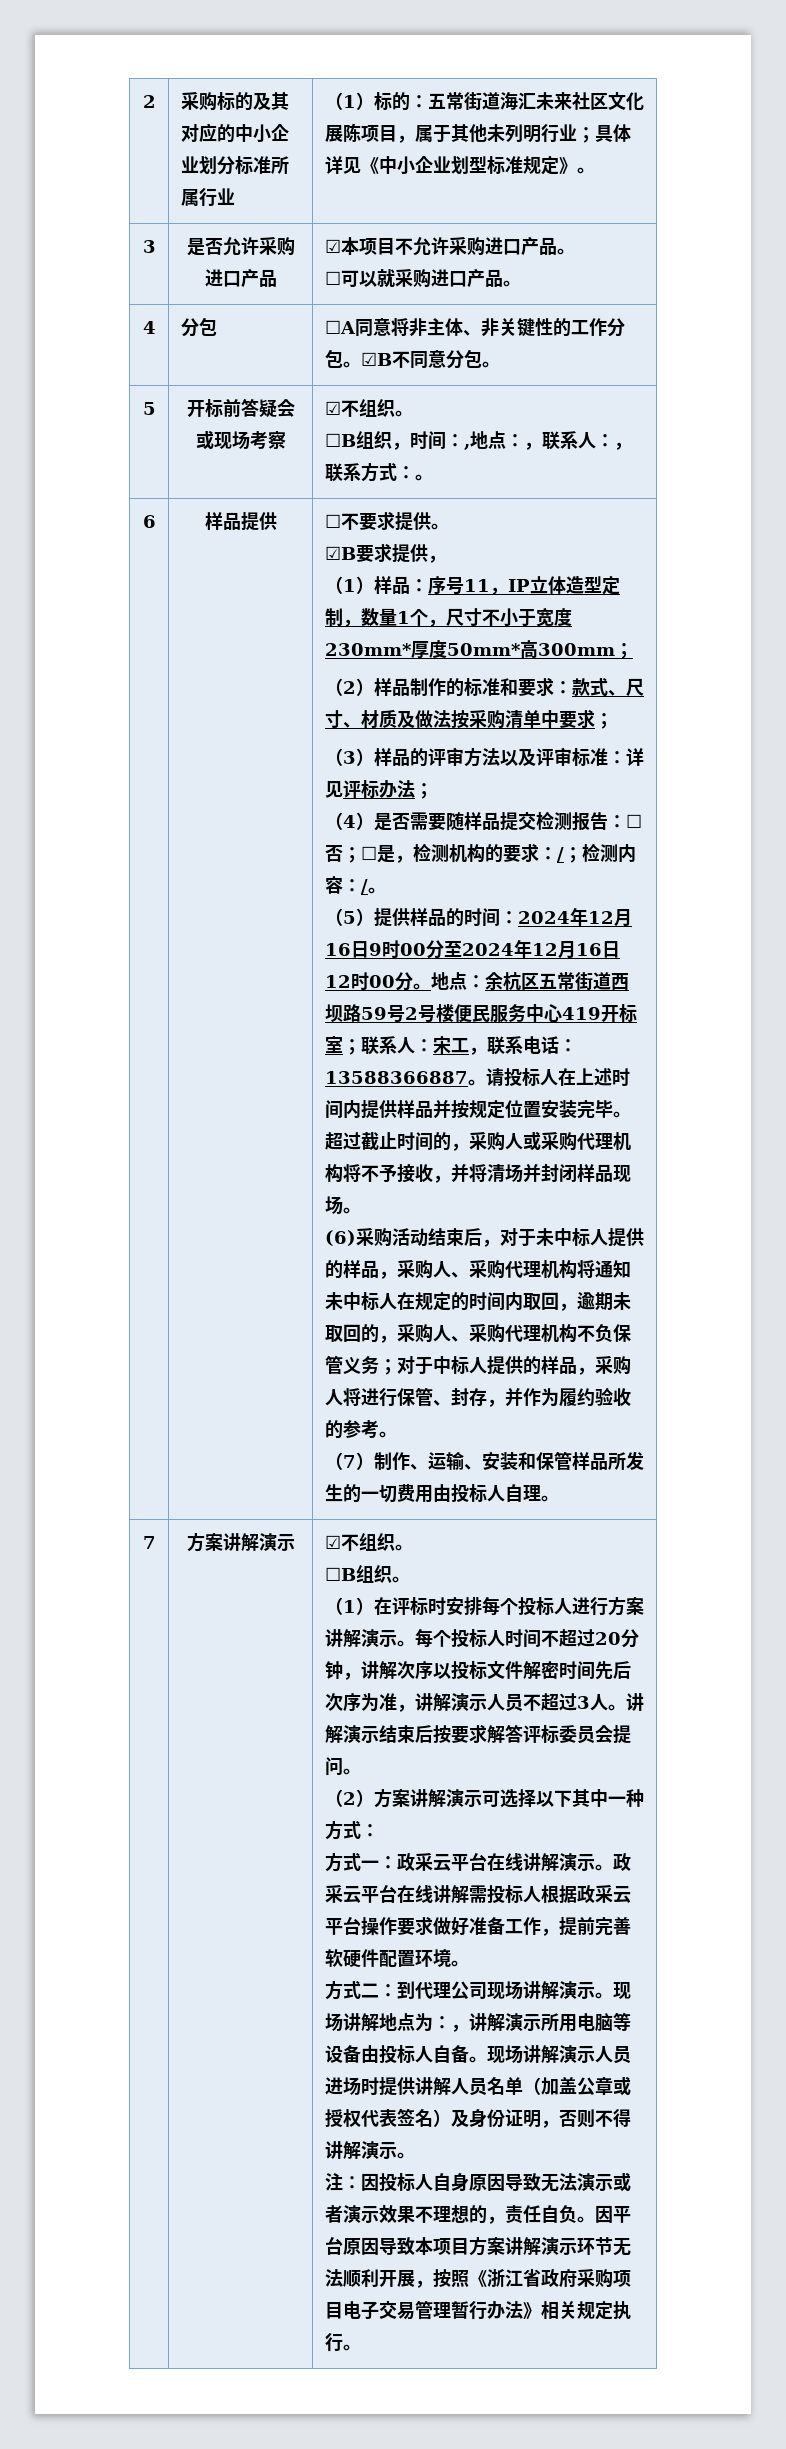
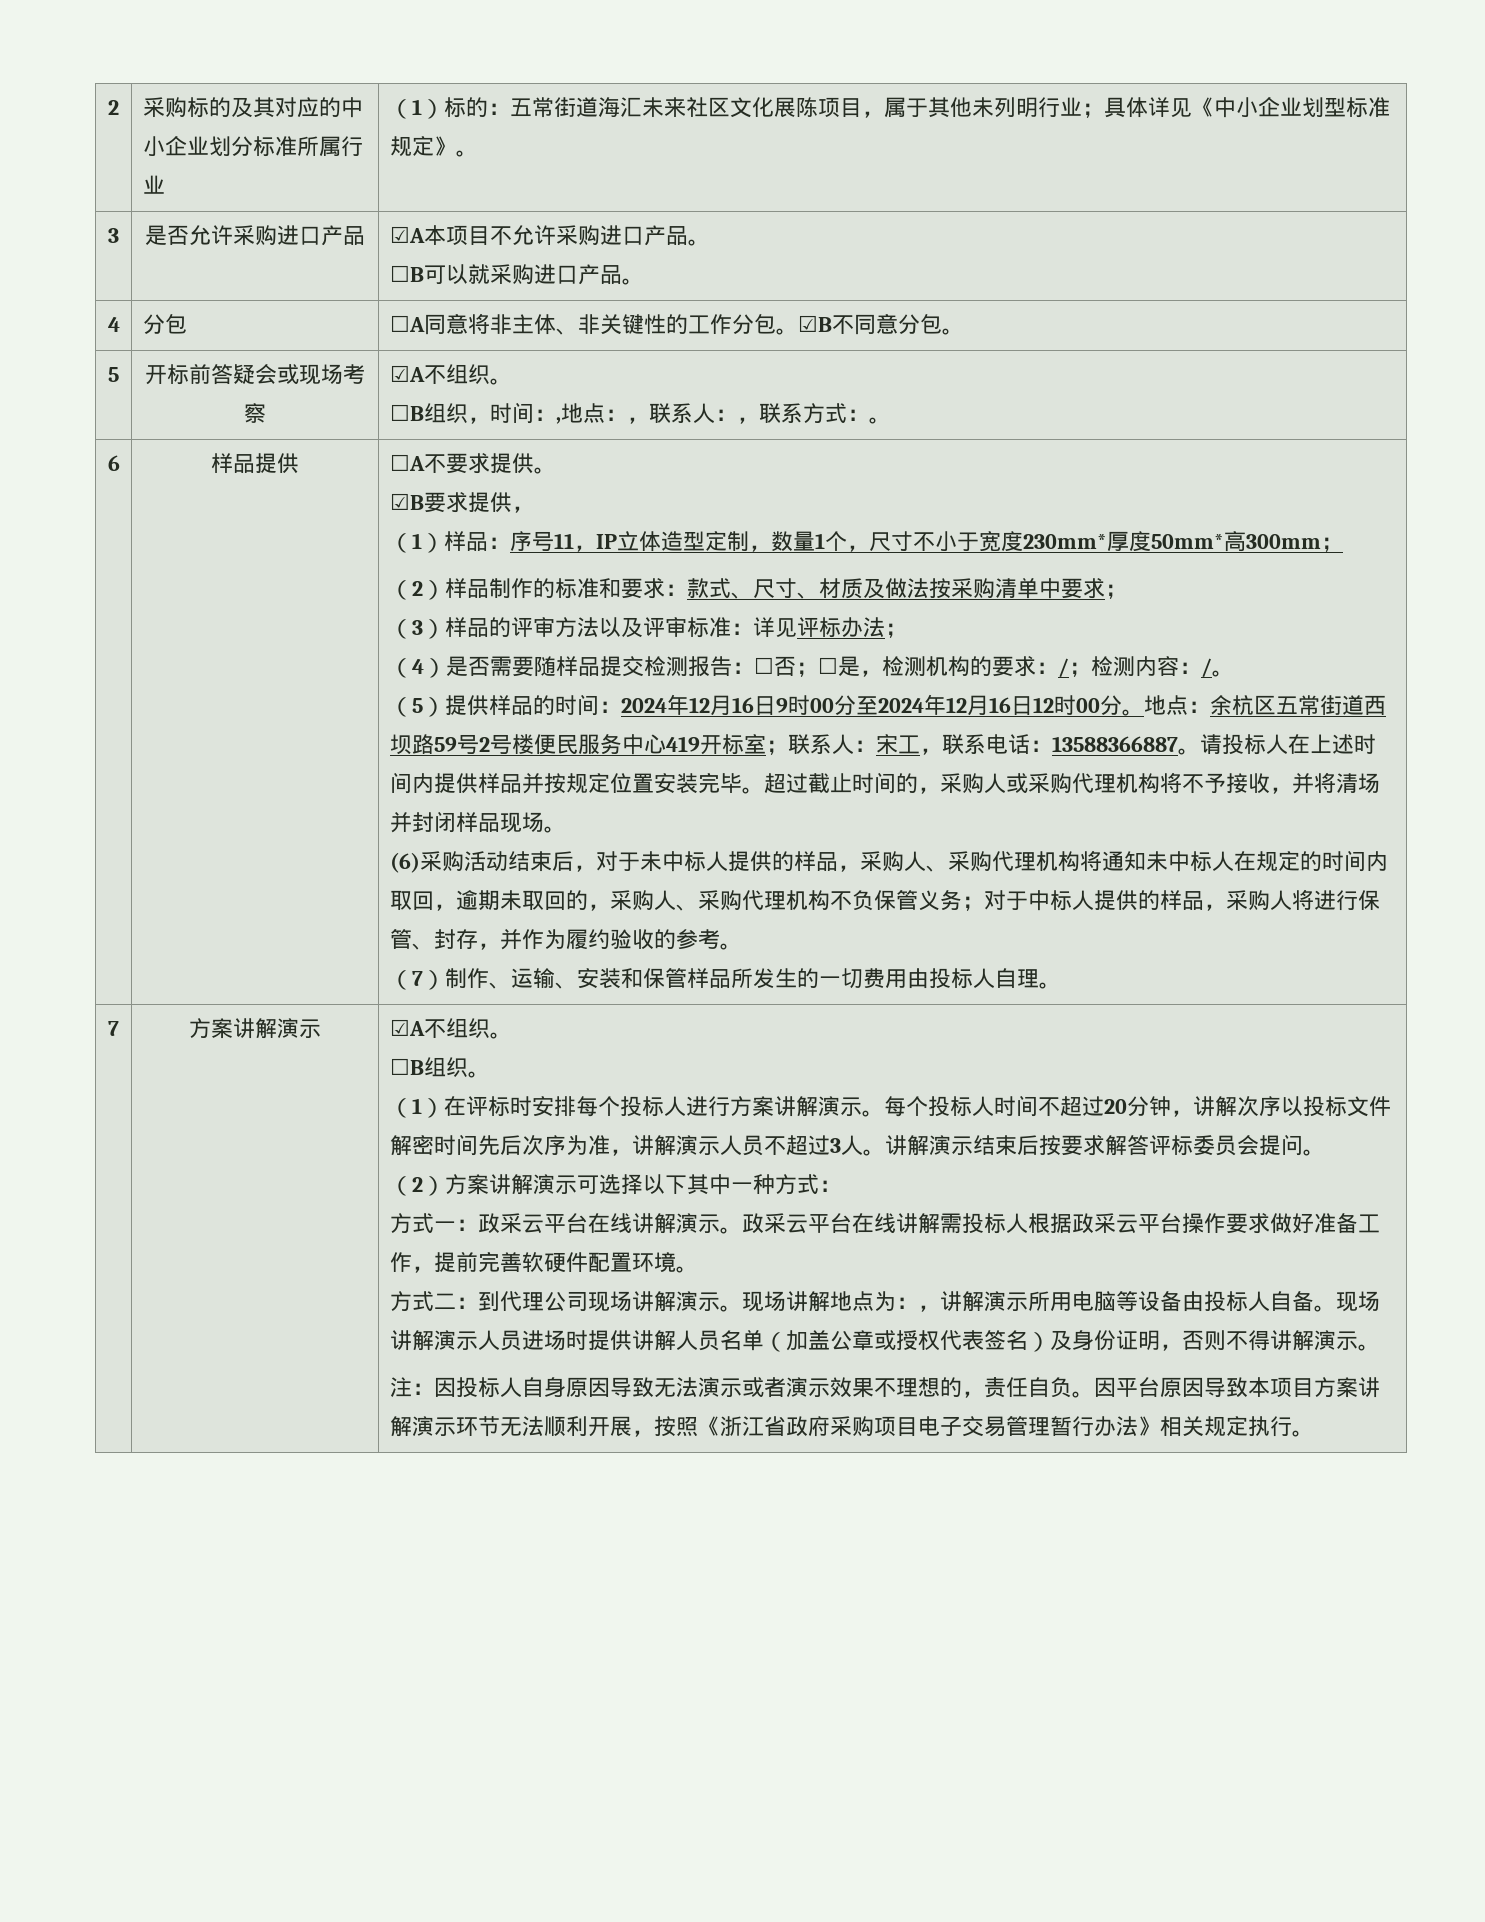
- 3 | 是否允许采购进口产品 | ☑本项目不允许采购进口产品。
- ☐可以就采购进口产品。
+ 3 | 是否允许采购进口产品 | ☑A本项目不允许采购进口产品。
+ ☐B可以就采购进口产品。
- 5 | 开标前答疑会或现场考察 | ☑不组织。
+ 5 | 开标前答疑会或现场考察 | ☑A不组织。
- ☐不要求提供。
+ ☐A不要求提供。
- 方案讲解演示 | ☑不组织。
+ 方案讲解演示 | ☑A不组织。

